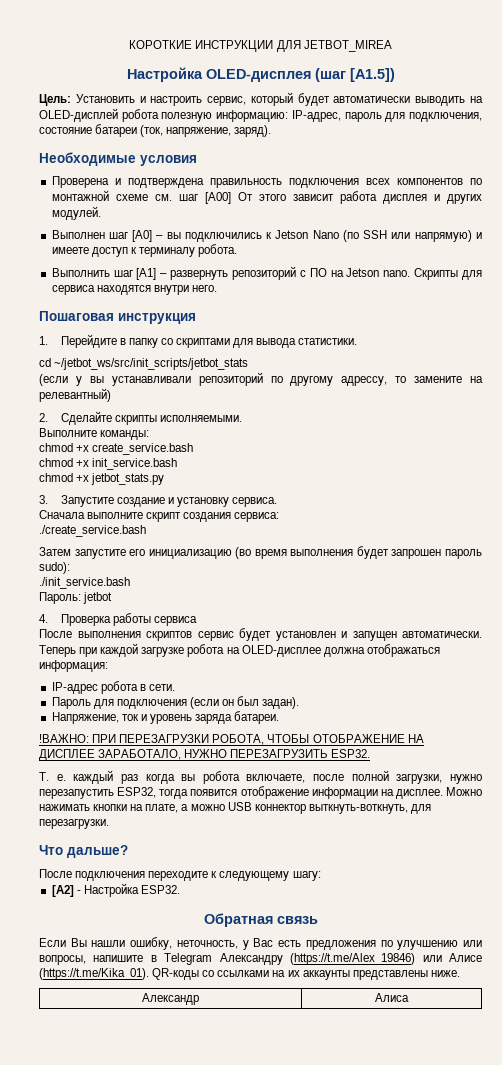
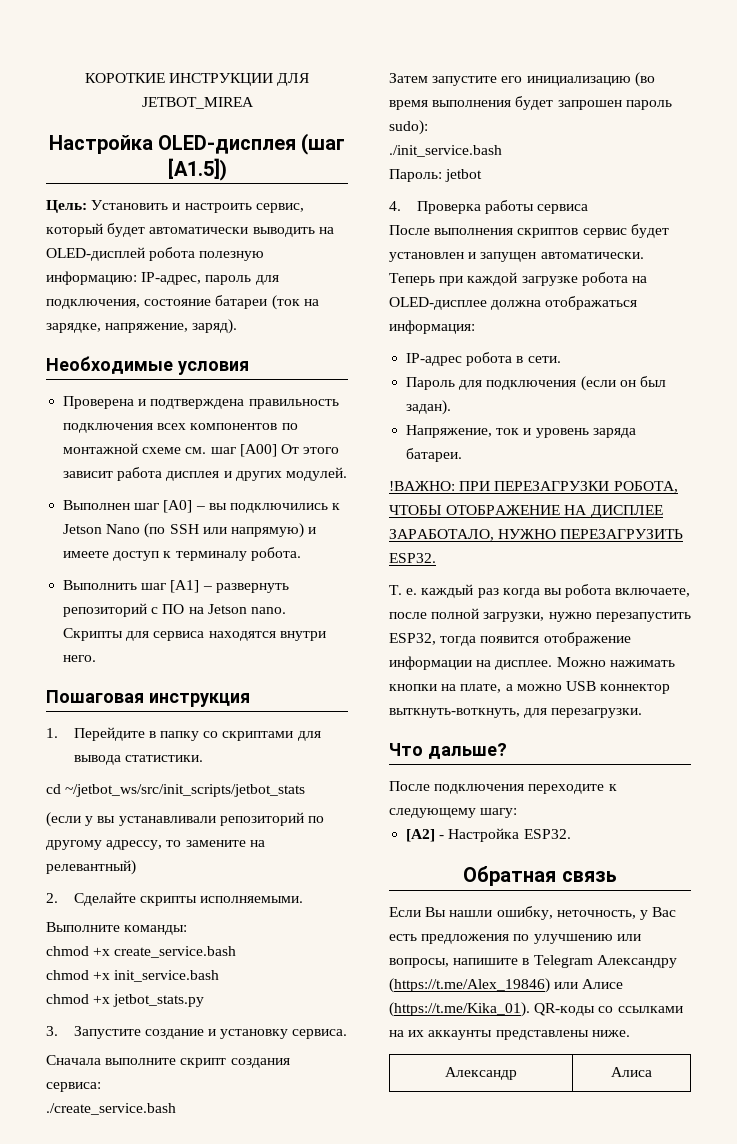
- Цель: Установить и настроить сервис, который будет автоматически выводить на OLED-дисплей робота полезную информацию: IP-адрес, пароль для подключения, состояние батареи (ток, напряжение, заряд).
+ Цель: Установить и настроить сервис, который будет автоматически выводить на OLED-дисплей робота полезную информацию: IP-адрес, пароль для подключения, состояние батареи (ток на зарядке, напряжение, заряд).

